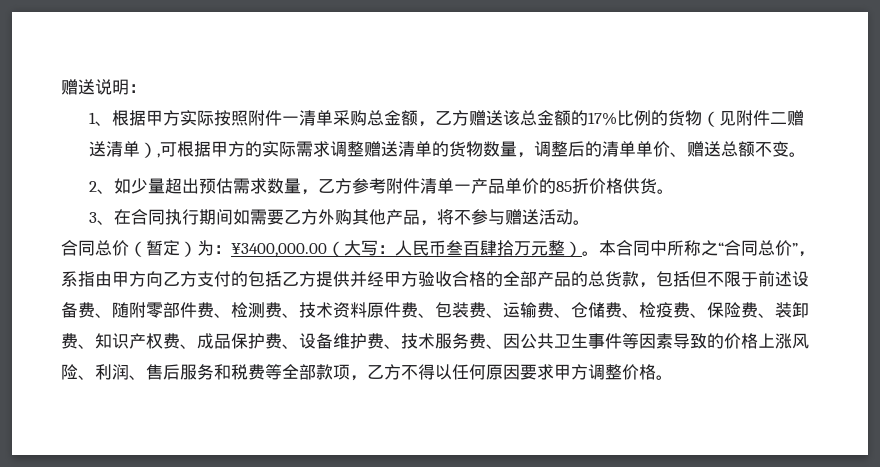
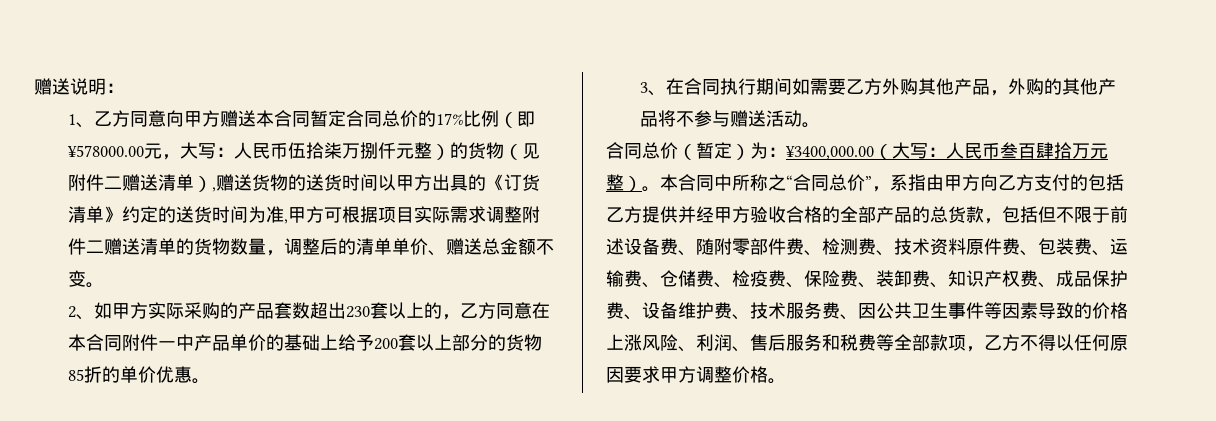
- 1、根据甲方实际按照附件一清单采购总金额，乙方赠送该总金额的17%比例的货物（见附件二赠送清单）,可根据甲方的实际需求调整赠送清单的货物数量，调整后的清单单价、赠送总额不变。
+ 1、乙方同意向甲方赠送本合同暂定合同总价的17%比例（即¥578000.00元，大写：人民币伍拾柒万捌仟元整）的货物（见附件二赠送清单）,赠送货物的送货时间以甲方出具的《订货清单》约定的送货时间为准,甲方可根据项目实际需求调整附件二赠送清单的货物数量，调整后的清单单价、赠送总金额不变。
- 2、如少量超出预估需求数量，乙方参考附件清单一产品单价的85折价格供货。
+ 2、如甲方实际采购的产品套数超出230套以上的，乙方同意在本合同附件一中产品单价的基础上给予200套以上部分的货物85折的单价优惠。
- 3、在合同执行期间如需要乙方外购其他产品，将不参与赠送活动。
+ 3、在合同执行期间如需要乙方外购其他产品，外购的其他产品将不参与赠送活动。

